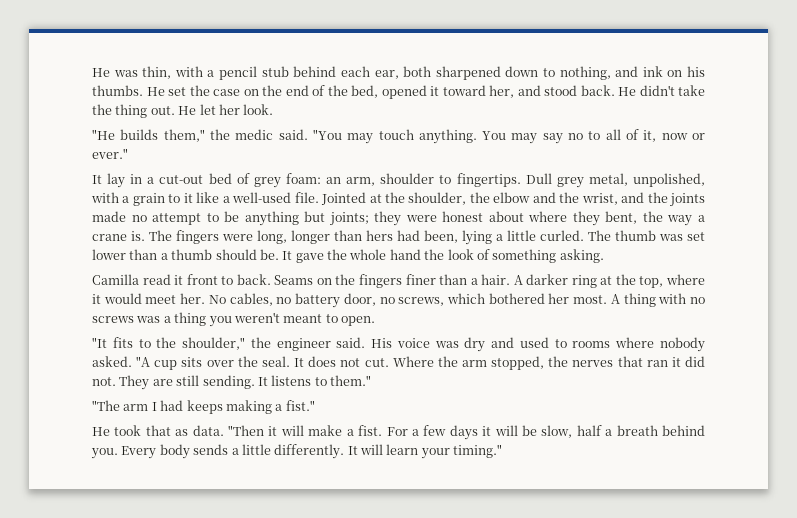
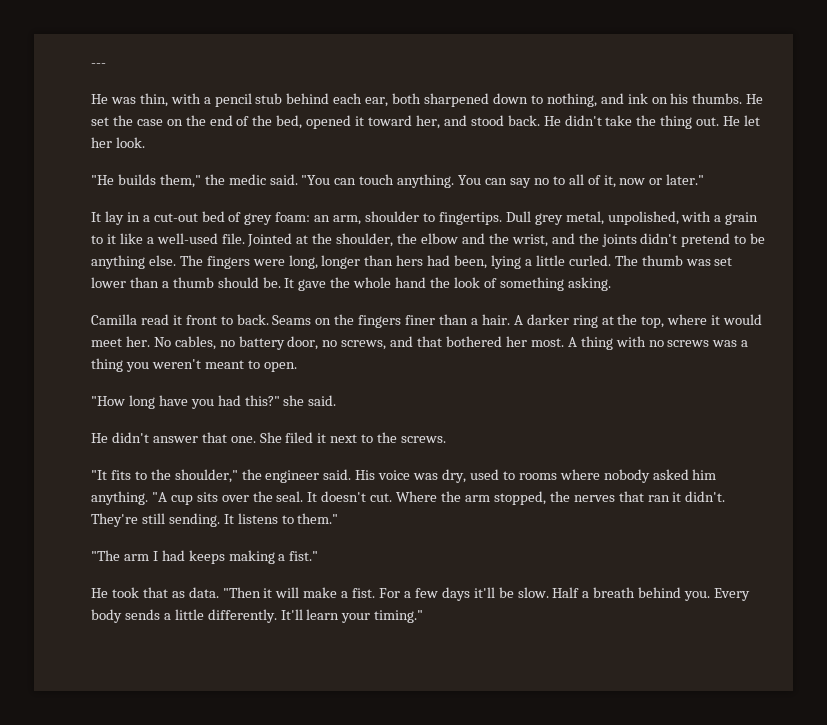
+ ---
- "You may touch anything.
+ "You can touch anything.
- You may say no to all of it, now or ever."
+ You can say no to all of it, now or later."
- Jointed at the shoulder, the elbow and the wrist, and the joints made no attempt to be anything but joints; they were honest about where they bent, the way a crane is.
+ Jointed at the shoulder, the elbow and the wrist, and the joints didn't pretend to be anything else.
- No cables, no battery door, no screws, which bothered her most.
+ No cables, no battery door, no screws, and that bothered her most.
+ "How long have you had this?" she said.
+ He didn't answer that one. She filed it next to the screws.
- His voice was dry and used to rooms where nobody asked.
+ His voice was dry, used to rooms where nobody asked him anything.
- It does not cut.
+ It doesn't cut.
- Where the arm stopped, the nerves that ran it did not. They are still sending.
+ Where the arm stopped, the nerves that ran it didn't. They're still sending.
- For a few days it will be slow, half a breath behind you.
+ For a few days it'll be slow. Half a breath behind you.
- It will learn your timing."
+ It'll learn your timing."

